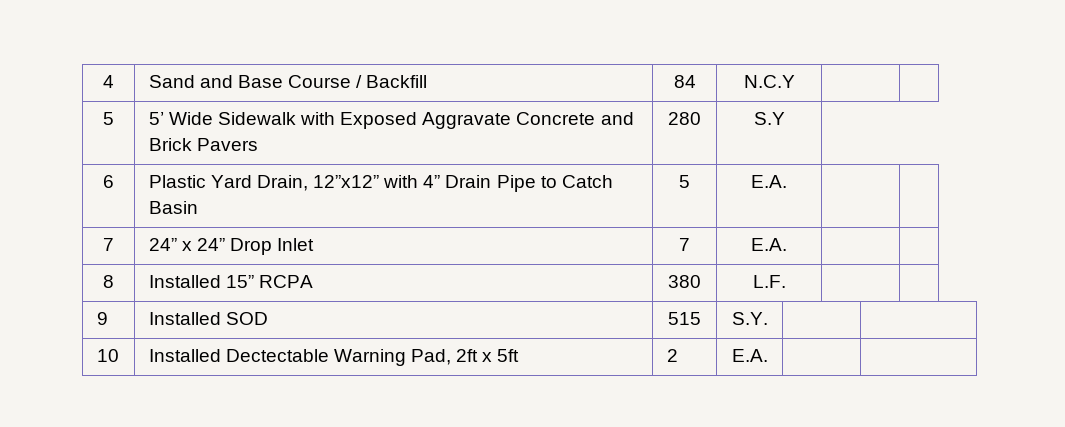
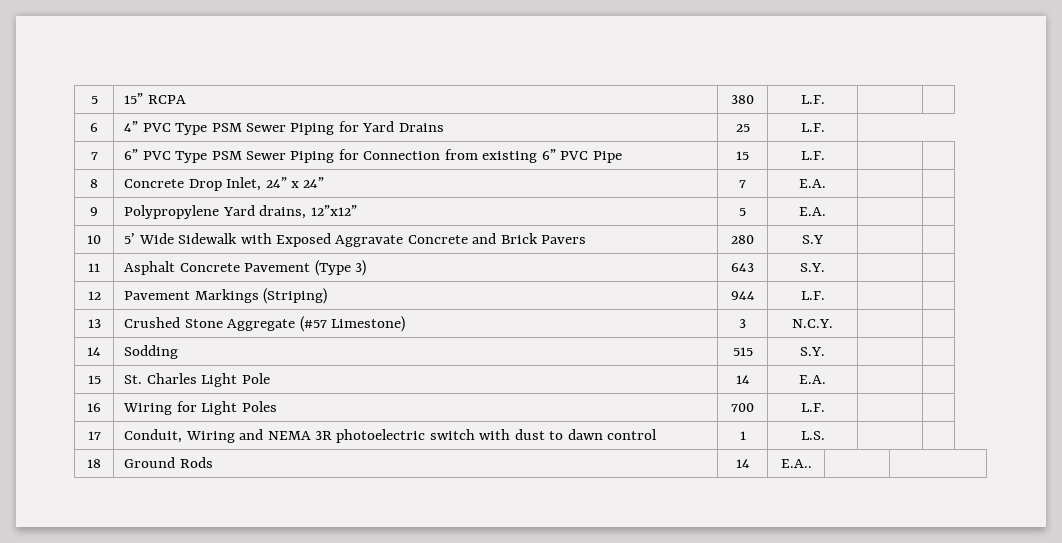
- 4 | Sand and Base Course / Backfill | 84 | N.C.Y | |
- 5 | 5’ Wide Sidewalk with Exposed Aggravate Concrete and Brick Pavers | 280 | S.Y
- 6 | Plastic Yard Drain, 12”x12” with 4” Drain Pipe to Catch Basin | 5 | E.A. | |
- 7 | 24” x 24” Drop Inlet | 7 | E.A. | |
- 8 | Installed 15” RCPA | 380 | L.F. | |
- 9 | Installed SOD | 515 | S.Y. | |
- 10 | Installed Dectectable Warning Pad, 2ft x 5ft | 2 | E.A. | |
+ 5 | 15” RCPA | 380 | L.F. | |
+ 6 | 4” PVC Type PSM Sewer Piping for Yard Drains | 25 | L.F.
+ 7 | 6” PVC Type PSM Sewer Piping for Connection from existing 6” PVC Pipe | 15 | L.F. | |
+ 8 | Concrete Drop Inlet, 24” x 24” | 7 | E.A. | |
+ 9 | Polypropylene Yard drains, 12”x12” | 5 | E.A. | |
+ 10 | 5’ Wide Sidewalk with Exposed Aggravate Concrete and Brick Pavers | 280 | S.Y | |
+ 11 | Asphalt Concrete Pavement (Type 3) | 643 | S.Y. | |
+ 12 | Pavement Markings (Striping) | 944 | L.F. | |
+ 13 | Crushed Stone Aggregate (#57 Limestone) | 3 | N.C.Y. | |
+ 14 | Sodding | 515 | S.Y. | |
+ 15 | St. Charles Light Pole | 14 | E.A. | |
+ 16 | Wiring for Light Poles | 700 | L.F. | |
+ 17 | Conduit, Wiring and NEMA 3R photoelectric switch with dust to dawn control | 1 | L.S. | |
+ 18 | Ground Rods | 14 | E.A.. | |

